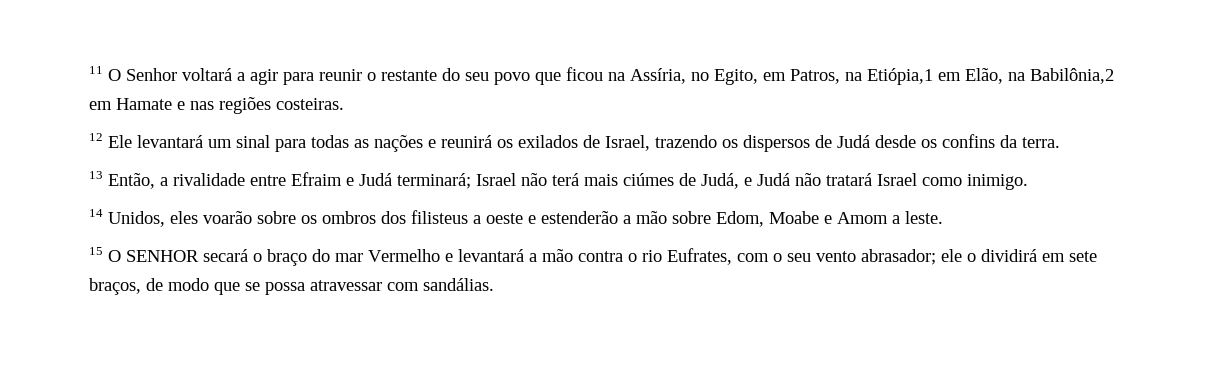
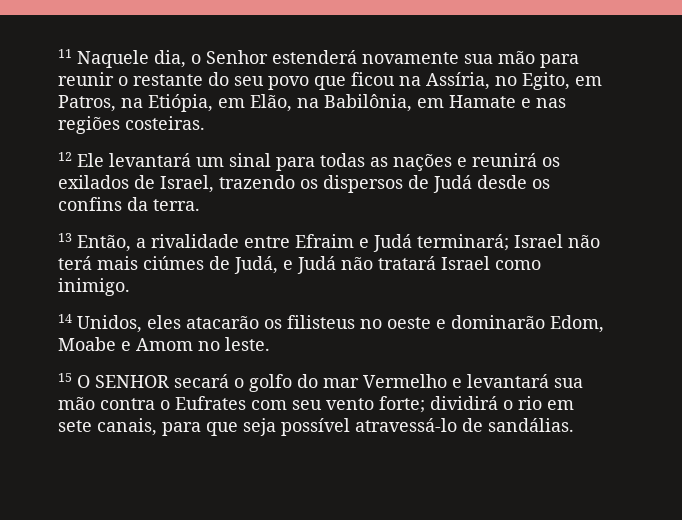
- 11 O Senhor voltará a agir para reunir o restante do seu povo que ficou na Assíria, no Egito, em Patros, na Etiópia,1 em Elão, na Babilônia,2 em Hamate e nas regiões costeiras.
+ 11 Naquele dia, o Senhor estenderá novamente sua mão para reunir o restante do seu povo que ficou na Assíria, no Egito, em Patros, na Etiópia, em Elão, na Babilônia, em Hamate e nas regiões costeiras.
- 14 Unidos, eles voarão sobre os ombros dos filisteus a oeste e estenderão a mão sobre Edom, Moabe e Amom a leste.
+ 14 Unidos, eles atacarão os filisteus no oeste e dominarão Edom, Moabe e Amom no leste.
- 15 O SENHOR secará o braço do mar Vermelho e levantará a mão contra o rio Eufrates, com o seu vento abrasador; ele o dividirá em sete braços, de modo que se possa atravessar com sandálias.
+ 15 O SENHOR secará o golfo do mar Vermelho e levantará sua mão contra o Eufrates com seu vento forte; dividirá o rio em sete canais, para que seja possível atravessá-lo de sandálias.

